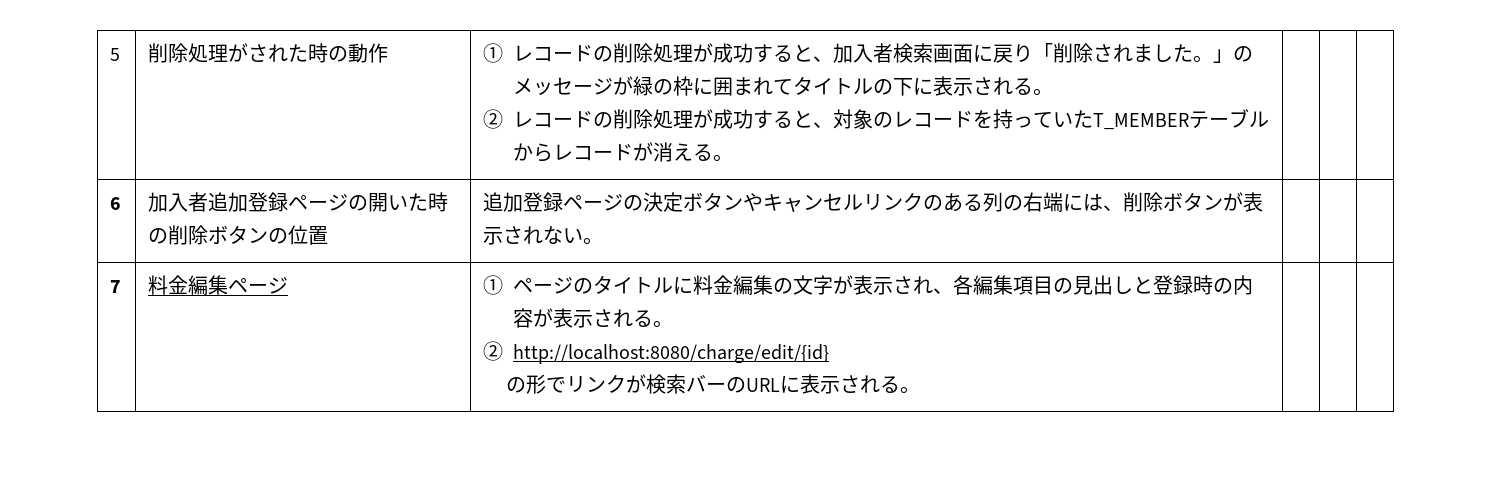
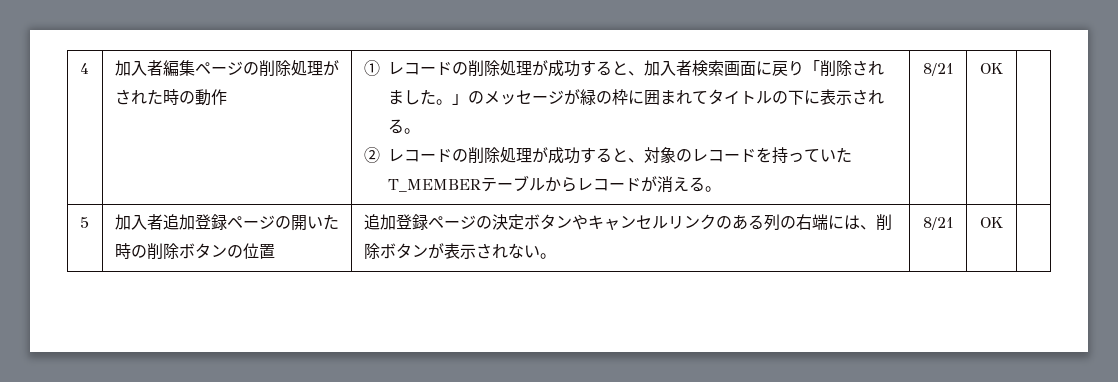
- 5 | 削除処理がされた時の動作
+ 4 | 加入者編集ページの削除処理がされた時の動作
- ②レコードの削除処理が成功すると、対象のレコードを持っていたT_MEMBERテーブルからレコードが消える。 | | |
- 6 | 加入者追加登録ページの開いた時の削除ボタンの位置 | 追加登録ページの決定ボタンやキャンセルリンクのある列の右端には、削除ボタンが表示されない。 | | |
- 7 | 料金編集ページ | ①ページのタイトルに料金編集の文字が表示され、各編集項目の見出しと登録時の内容が表示される。
- ② http://localhost:8080/charge/edit/{id}
- の形でリンクが検索バーのURLに表示される。
+ ②レコードの削除処理が成功すると、対象のレコードを持っていたT_MEMBERテーブルからレコードが消える。 | 8/21 | OK |
+ 5 | 加入者追加登録ページの開いた時の削除ボタンの位置 | 追加登録ページの決定ボタンやキャンセルリンクのある列の右端には、削除ボタンが表示されない。 | 8/21 | OK |

